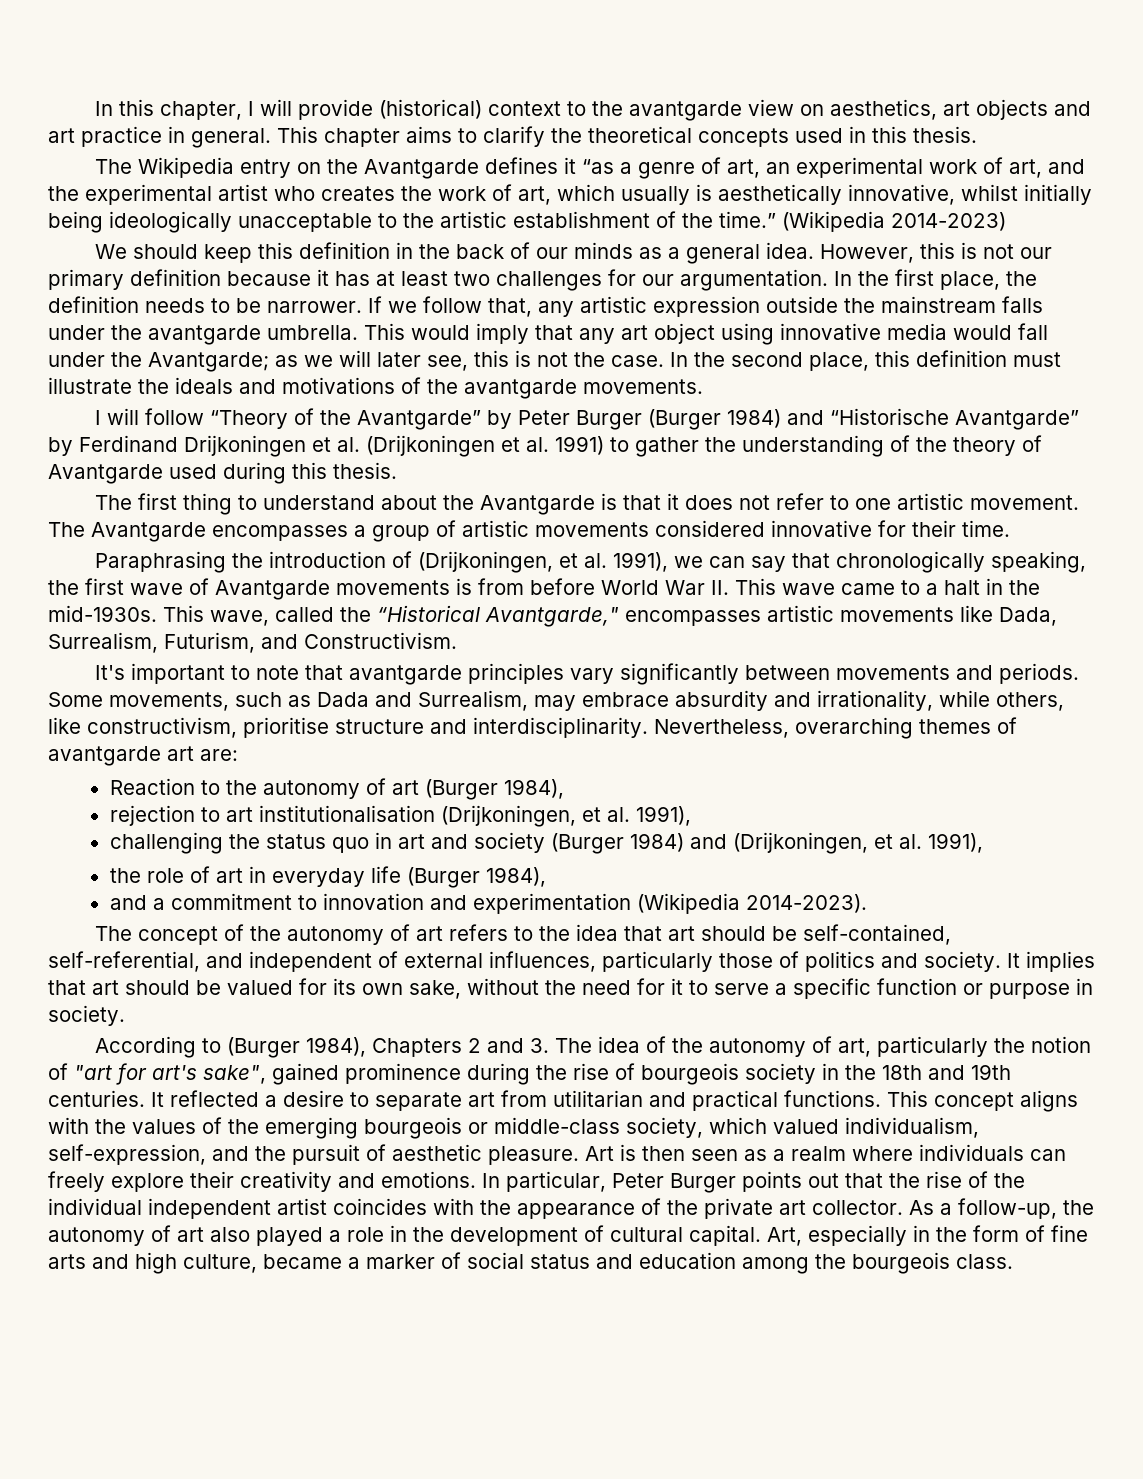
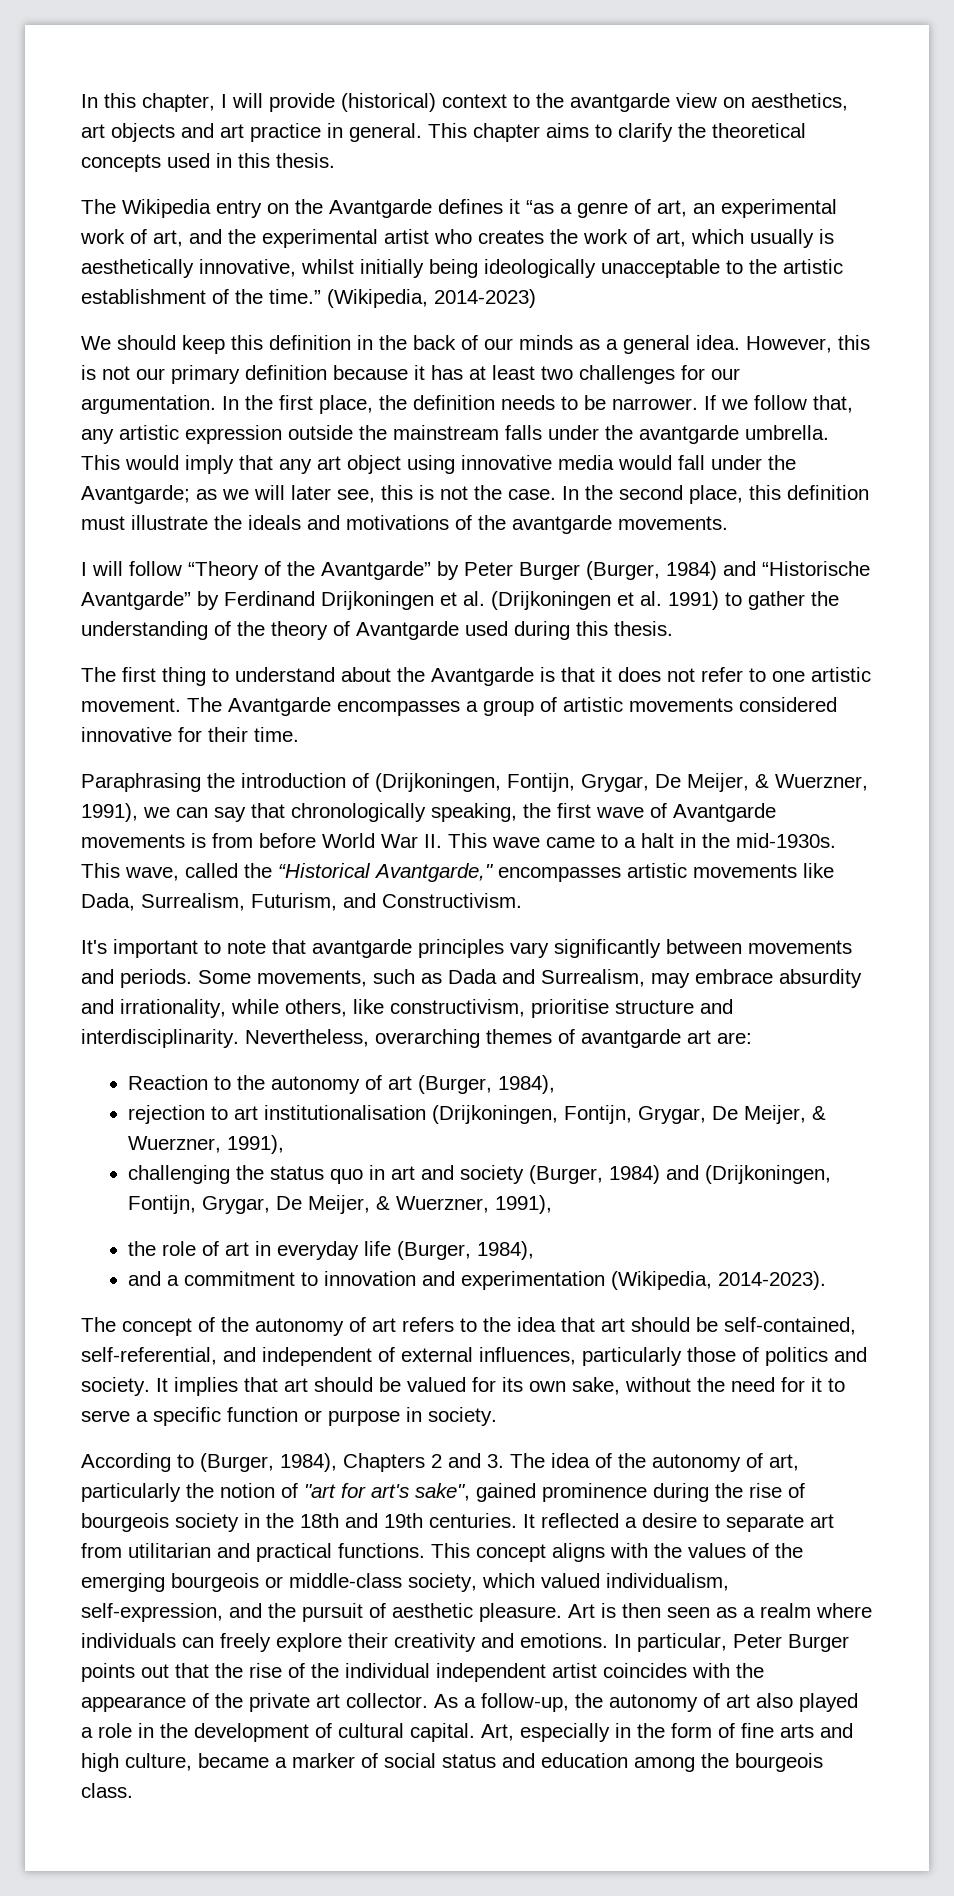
- (Wikipedia 2014-2023)
+ (Wikipedia, 2014-2023)
- I will follow “Theory of the Avantgarde” by Peter Burger (Burger 1984) and “Historische Avantgarde” by Ferdinand Drijkoningen et al. (Drijkoningen et al. 1991) to gather the understanding of the theory of Avantgarde used during this thesis.
+ I will follow “Theory of the Avantgarde” by Peter Burger (Burger, 1984) and “Historische Avantgarde” by Ferdinand Drijkoningen et al. (Drijkoningen et al. 1991) to gather the understanding of the theory of Avantgarde used during this thesis.
- Paraphrasing the introduction of (Drijkoningen, et al. 1991), we can say that chronologically speaking, the first wave of Avantgarde movements is from before World War II. This wave came to a halt in the mid-1930s.
+ Paraphrasing the introduction of (Drijkoningen, Fontijn, Grygar, De Meijer, & Wuerzner, 1991), we can say that chronologically speaking, the first wave of Avantgarde movements is from before World War II. This wave came to a halt in the mid-1930s.
- Reaction to the autonomy of art (Burger 1984),
+ Reaction to the autonomy of art (Burger, 1984),
- rejection to art institutionalisation (Drijkoningen, et al. 1991),
+ rejection to art institutionalisation (Drijkoningen, Fontijn, Grygar, De Meijer, & Wuerzner, 1991),
- challenging the status quo in art and society (Burger 1984) and (Drijkoningen, et al. 1991),
+ challenging the status quo in art and society (Burger, 1984) and (Drijkoningen, Fontijn, Grygar, De Meijer, & Wuerzner, 1991),
- the role of art in everyday life (Burger 1984),
+ the role of art in everyday life (Burger, 1984),
- and a commitment to innovation and experimentation (Wikipedia 2014-2023).
+ and a commitment to innovation and experimentation (Wikipedia, 2014-2023).
- According to (Burger 1984), Chapters 2 and 3. The idea of the autonomy of art, particularly the notion of "art for art's sake", gained prominence during the rise of bourgeois society in the 18th and 19th centuries.
+ According to (Burger, 1984), Chapters 2 and 3. The idea of the autonomy of art, particularly the notion of "art for art's sake", gained prominence during the rise of bourgeois society in the 18th and 19th centuries.

